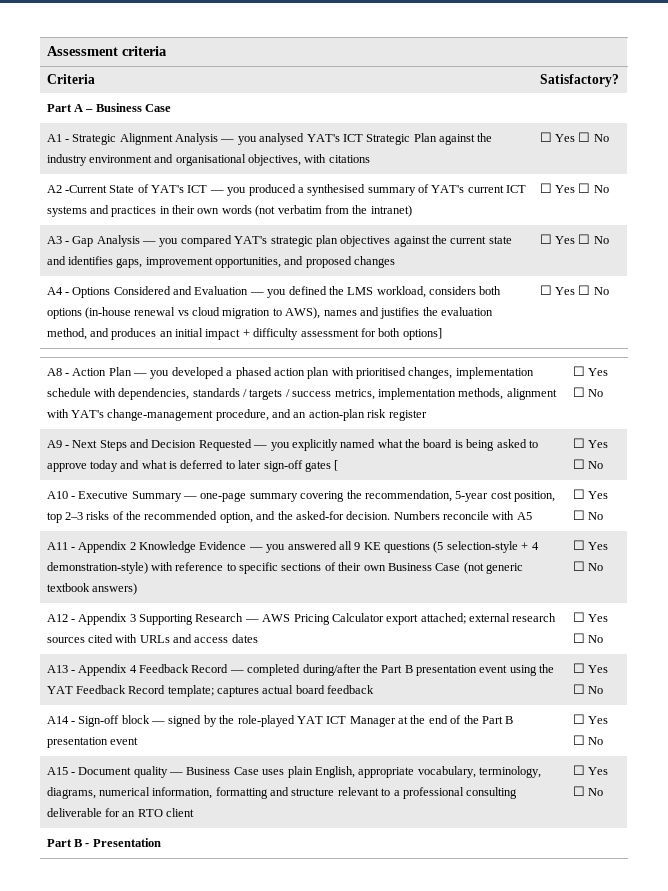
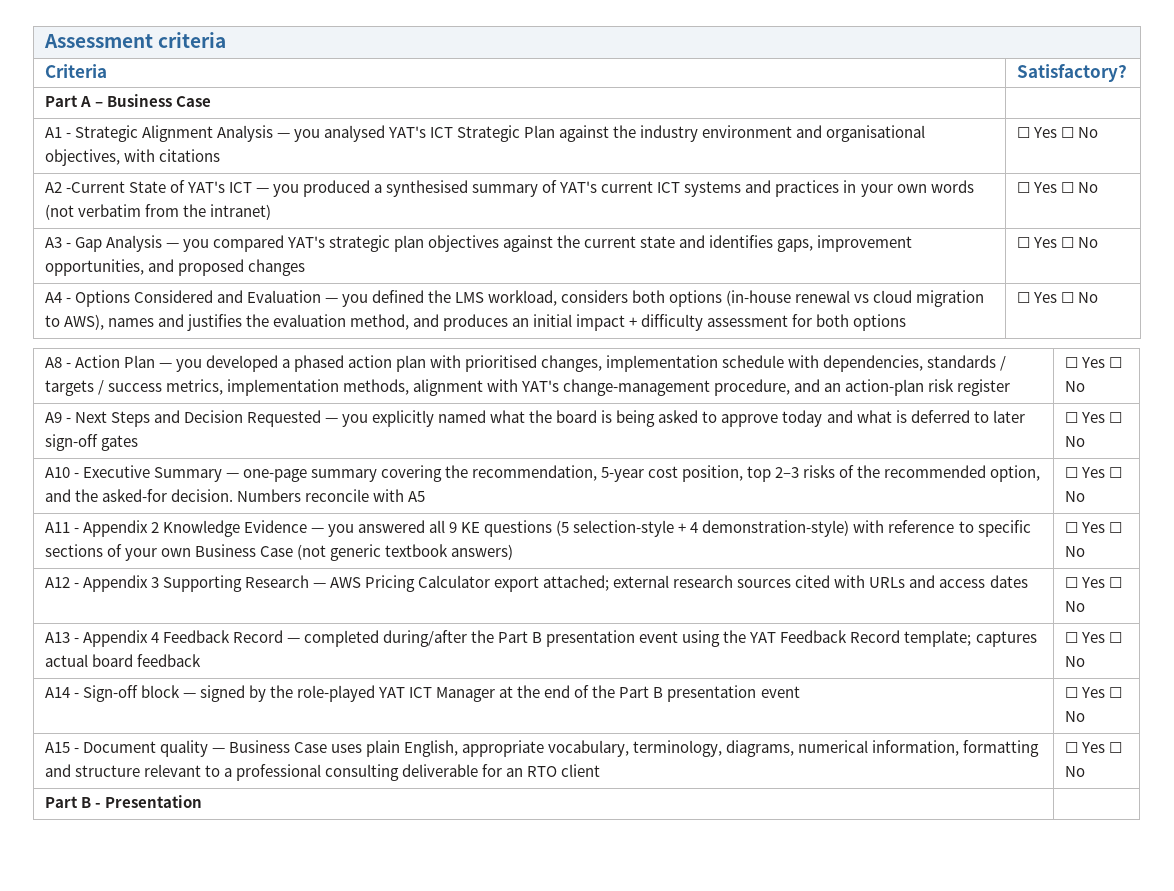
- A2 -Current State of YAT's ICT — you produced a synthesised summary of YAT's current ICT systems and practices in their own words (not verbatim from the intranet) | ☐ Yes ☐ No
+ A2 -Current State of YAT's ICT — you produced a synthesised summary of YAT's current ICT systems and practices in your own words (not verbatim from the intranet) | ☐ Yes ☐ No
- A4 - Options Considered and Evaluation — you defined the LMS workload, considers both options (in-house renewal vs cloud migration to AWS), names and justifies the evaluation method, and produces an initial impact + difficulty assessment for both options]
+ A4 - Options Considered and Evaluation — you defined the LMS workload, considers both options (in-house renewal vs cloud migration to AWS), names and justifies the evaluation method, and produces an initial impact + difficulty assessment for both options
- A9 - Next Steps and Decision Requested — you explicitly named what the board is being asked to approve today and what is deferred to later sign-off gates [ | ☐ Yes ☐ No
+ A9 - Next Steps and Decision Requested — you explicitly named what the board is being asked to approve today and what is deferred to later sign-off gates | ☐ Yes ☐ No
- A11 - Appendix 2 Knowledge Evidence — you answered all 9 KE questions (5 selection-style + 4 demonstration-style) with reference to specific sections of their own Business Case (not generic textbook answers) | ☐ Yes ☐ No
+ A11 - Appendix 2 Knowledge Evidence — you answered all 9 KE questions (5 selection-style + 4 demonstration-style) with reference to specific sections of your own Business Case (not generic textbook answers) | ☐ Yes ☐ No

